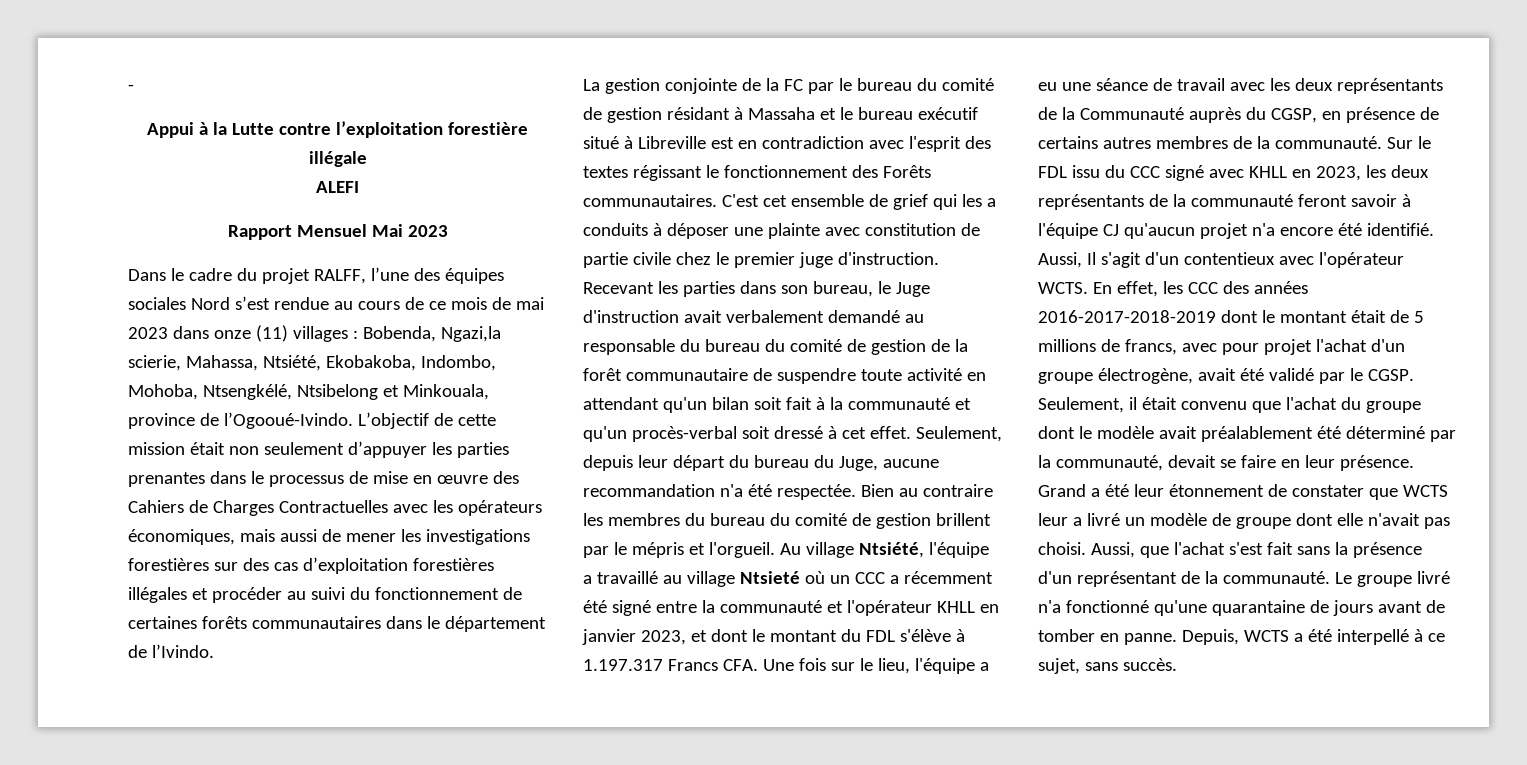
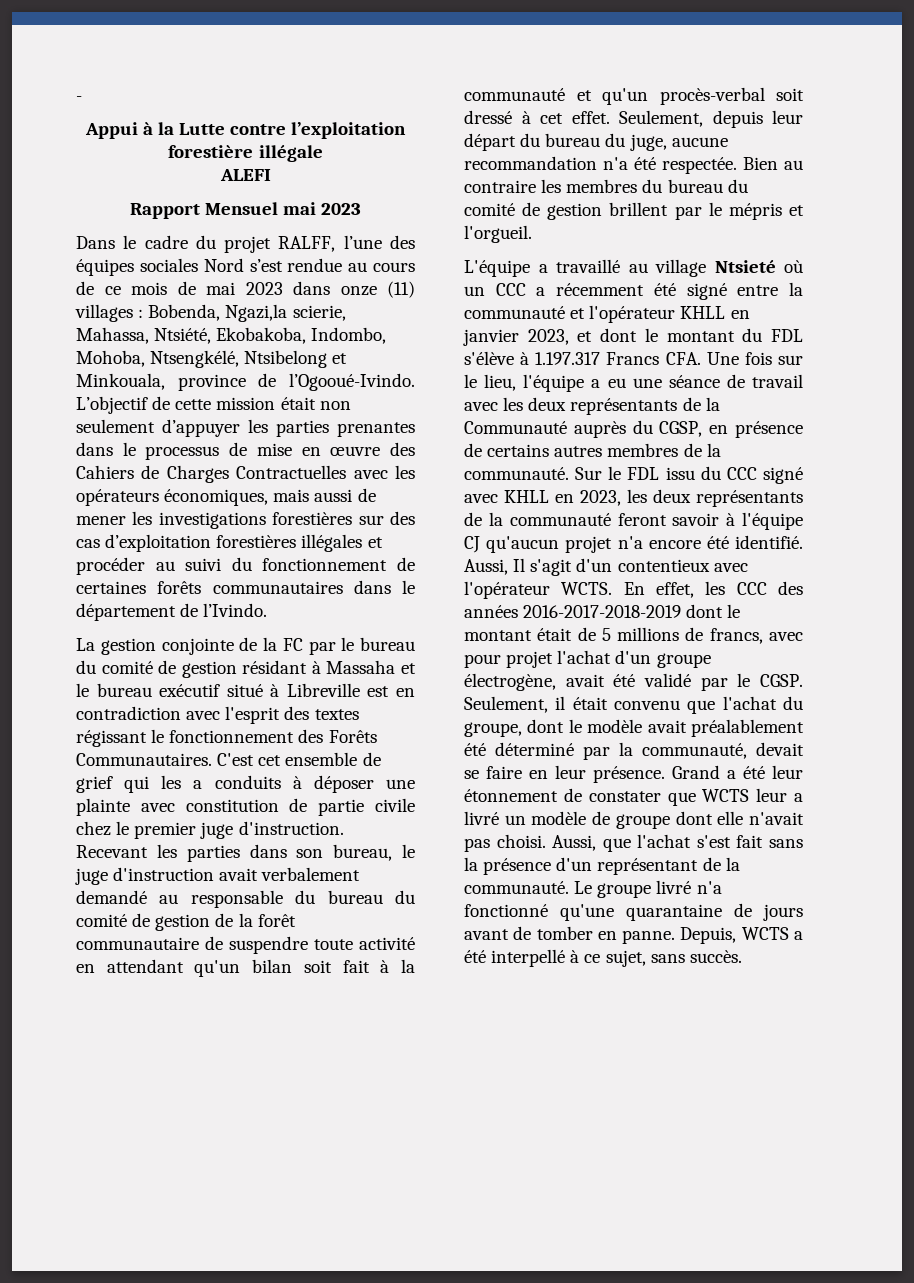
- Rapport Mensuel Mai 2023
+ Rapport Mensuel mai 2023
- La gestion conjointe de la FC par le bureau du comité de gestion résidant à Massaha et le bureau exécutif situé à Libreville est en contradiction avec l'esprit des textes régissant le fonctionnement des Forêts communautaires.
+ La gestion conjointe de la FC par le bureau du comité de gestion résidant à Massaha et le bureau exécutif situé à Libreville est en contradiction avec l'esprit des textes régissant le fonctionnement des Forêts Communautaires.
- Recevant les parties dans son bureau, le Juge d'instruction avait verbalement demandé au responsable du bureau du comité de gestion de la forêt communautaire de suspendre toute activité en attendant qu'un bilan soit fait à la communauté et qu'un procès-verbal soit dressé à cet effet.
+ Recevant les parties dans son bureau, le juge d'instruction avait verbalement demandé au responsable du bureau du comité de gestion de la forêt communautaire de suspendre toute activité en attendant qu'un bilan soit fait à la communauté et qu'un procès-verbal soit dressé à cet effet.
- Seulement, depuis leur départ du bureau du Juge, aucune recommandation n'a été respectée.
+ Seulement, depuis leur départ du bureau du juge, aucune recommandation n'a été respectée.
- Bien au contraire les membres du bureau du comité de gestion brillent par le mépris et l'orgueil. Au village Ntsiété, l'équipe a travaillé au village Ntsieté où un CCC a récemment été signé entre la communauté et l'opérateur KHLL en janvier 2023, et dont le montant du FDL s'élève à 1.197.317 Francs CFA. Une fois sur le lieu, l'équipe a eu une séance de travail avec les deux représentants de la Communauté auprès du CGSP, en présence de certains autres membres de la communauté.
+ Bien au contraire les membres du bureau du comité de gestion brillent par le mépris et l'orgueil.
+ L'équipe a travaillé au village Ntsieté où un CCC a récemment été signé entre la communauté et l'opérateur KHLL en janvier 2023, et dont le montant du FDL s'élève à 1.197.317 Francs CFA. Une fois sur le lieu, l'équipe a eu une séance de travail avec les deux représentants de la Communauté auprès du CGSP, en présence de certains autres membres de la communauté.
- Seulement, il était convenu que l'achat du groupe dont le modèle avait préalablement été déterminé par la communauté, devait se faire en leur présence.
+ Seulement, il était convenu que l'achat du groupe, dont le modèle avait préalablement été déterminé par la communauté, devait se faire en leur présence.

